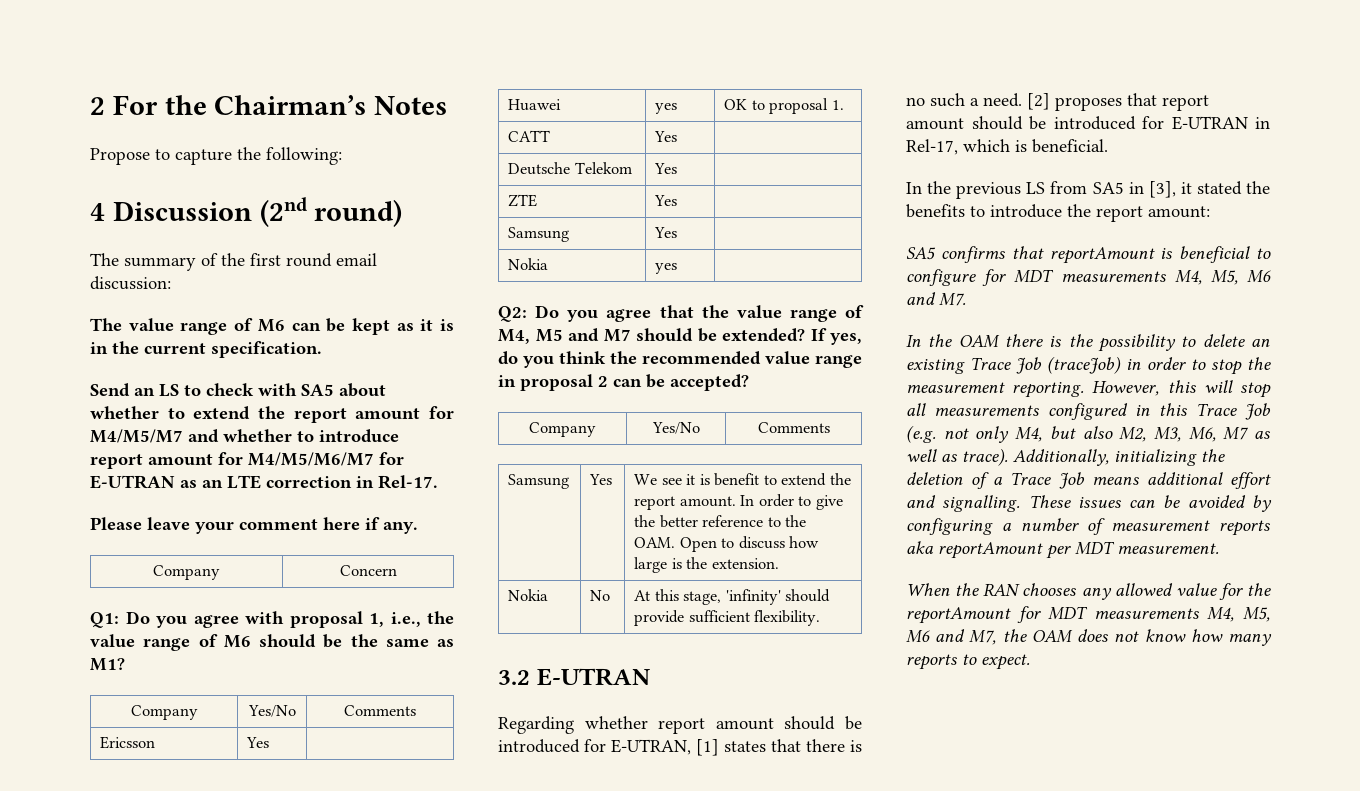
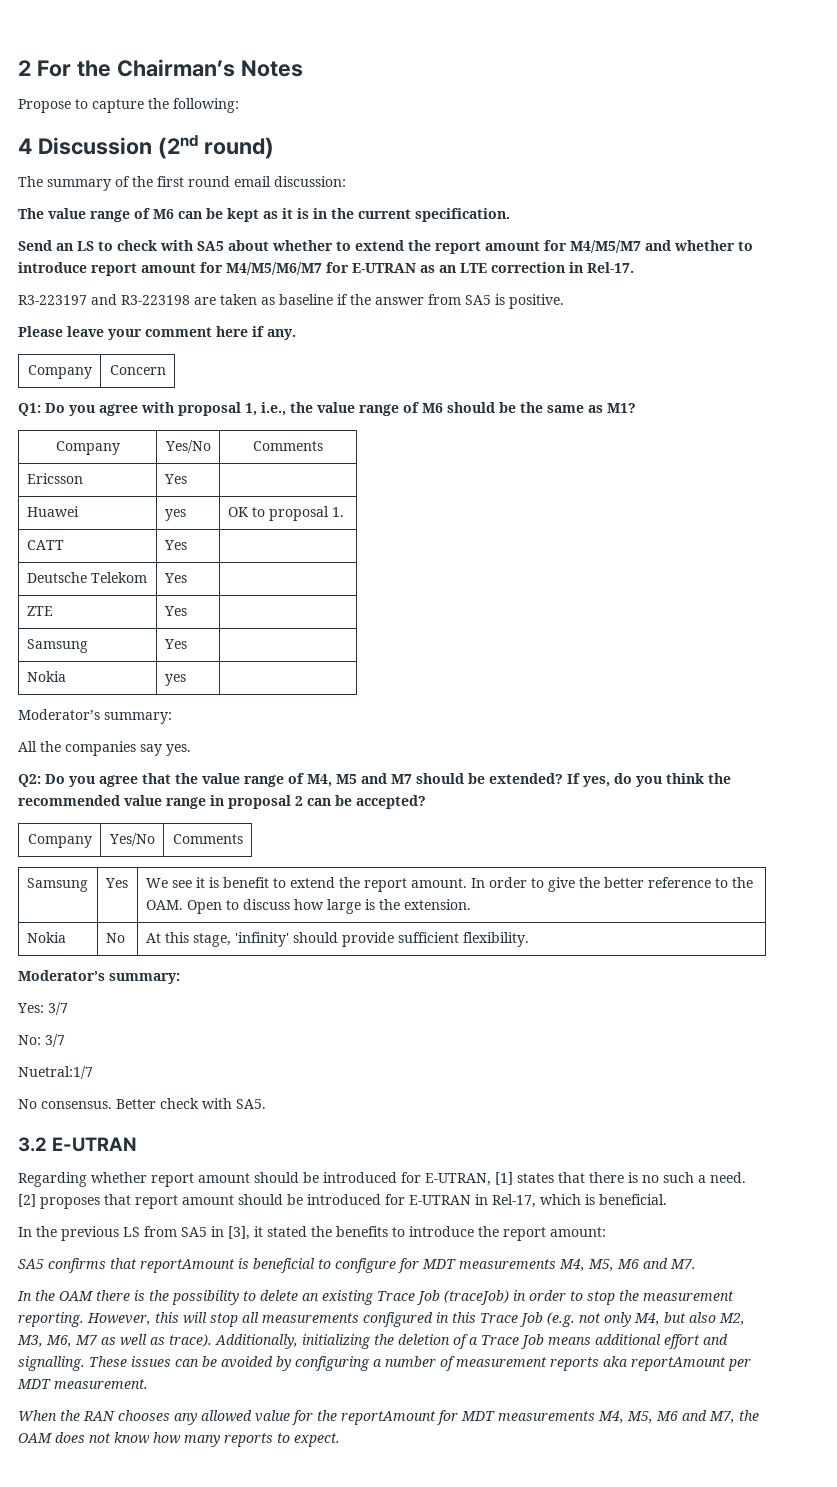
+ R3-223197 and R3-223198 are taken as baseline if the answer from SA5 is positive.
  Nokia | yes |
+ Moderator’s summary:
+ All the companies say yes.
  Nokia | No | At this stage, 'infinity' should provide sufficient flexibility.
+ Moderator’s summary:
+ Yes: 3/7
+ No: 3/7
+ Nuetral:1/7
+ No consensus. Better check with SA5.

